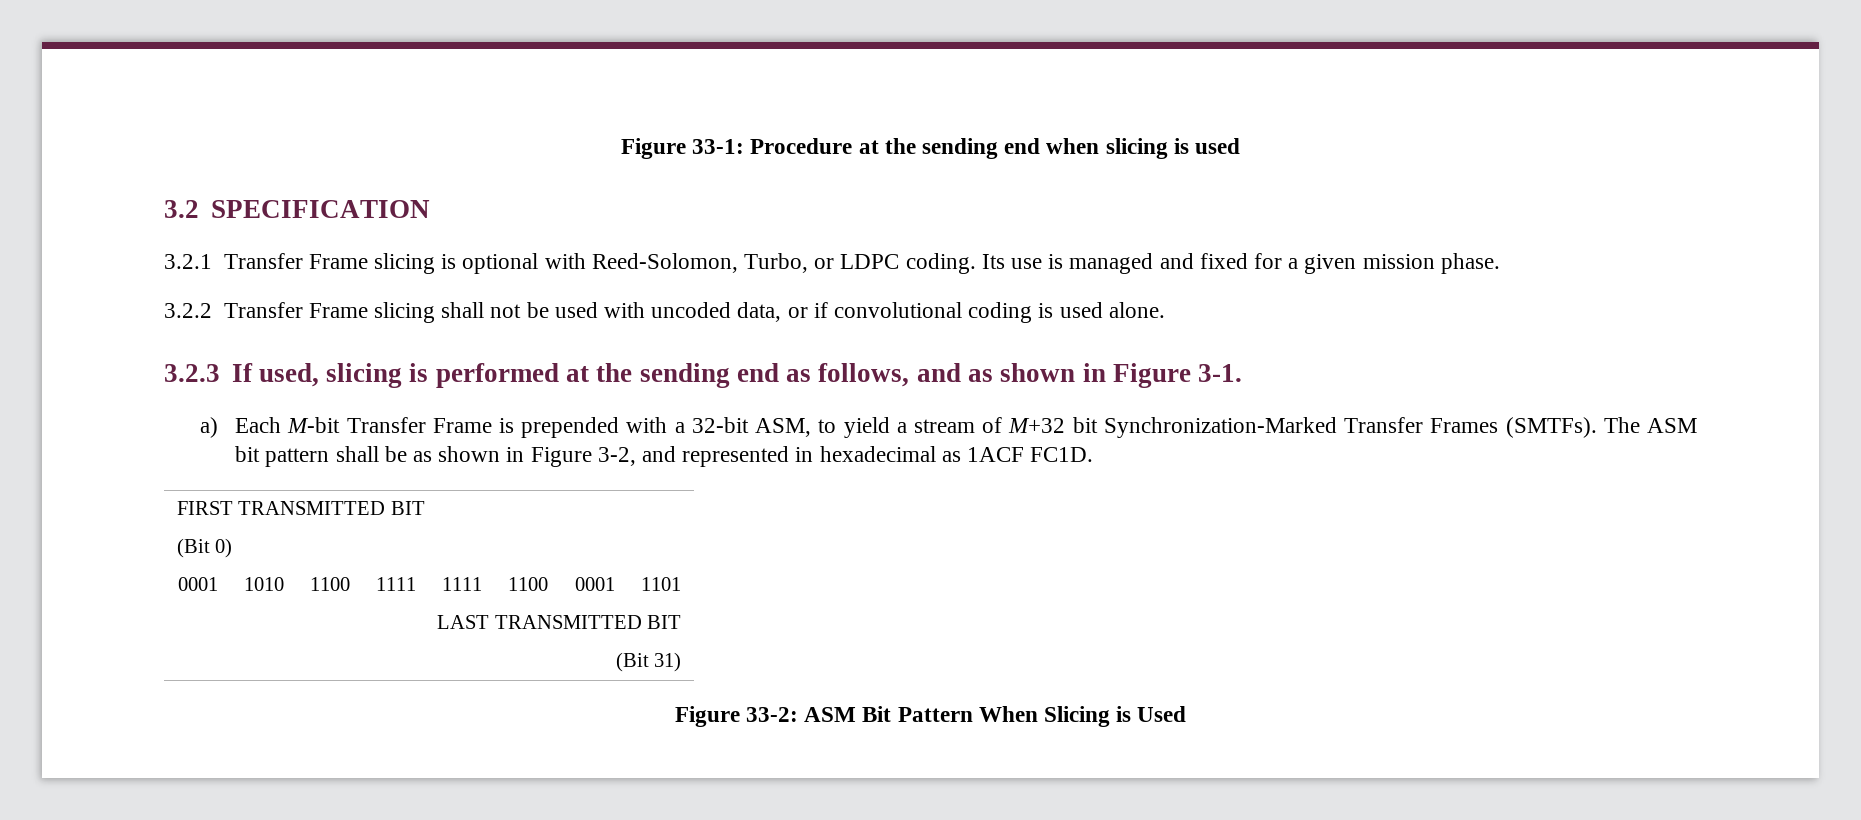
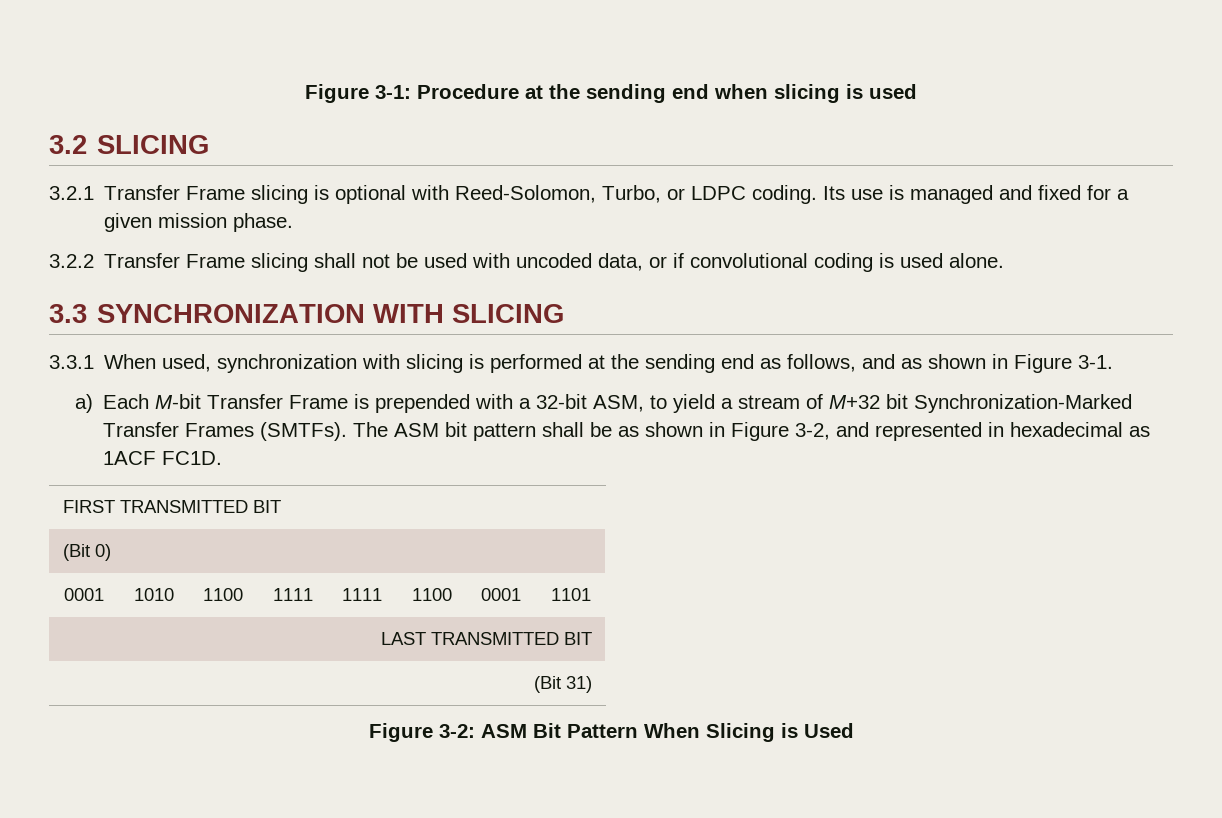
- Figure 33-1: Procedure at the sending end when slicing is used
+ Figure 3-1: Procedure at the sending end when slicing is used
- 3.2 SPECIFICATION
+ 3.2 SLICING
- 3.2.3 If used, slicing is performed at the sending end as follows, and as shown in Figure 3-1.
+ 3.3 SYNCHRONIZATION WITH SLICING
+ 3.3.1 When used, synchronization with slicing is performed at the sending end as follows, and as shown in Figure 3-1.
- Figure 33-2: ASM Bit Pattern When Slicing is Used
+ Figure 3-2: ASM Bit Pattern When Slicing is Used

